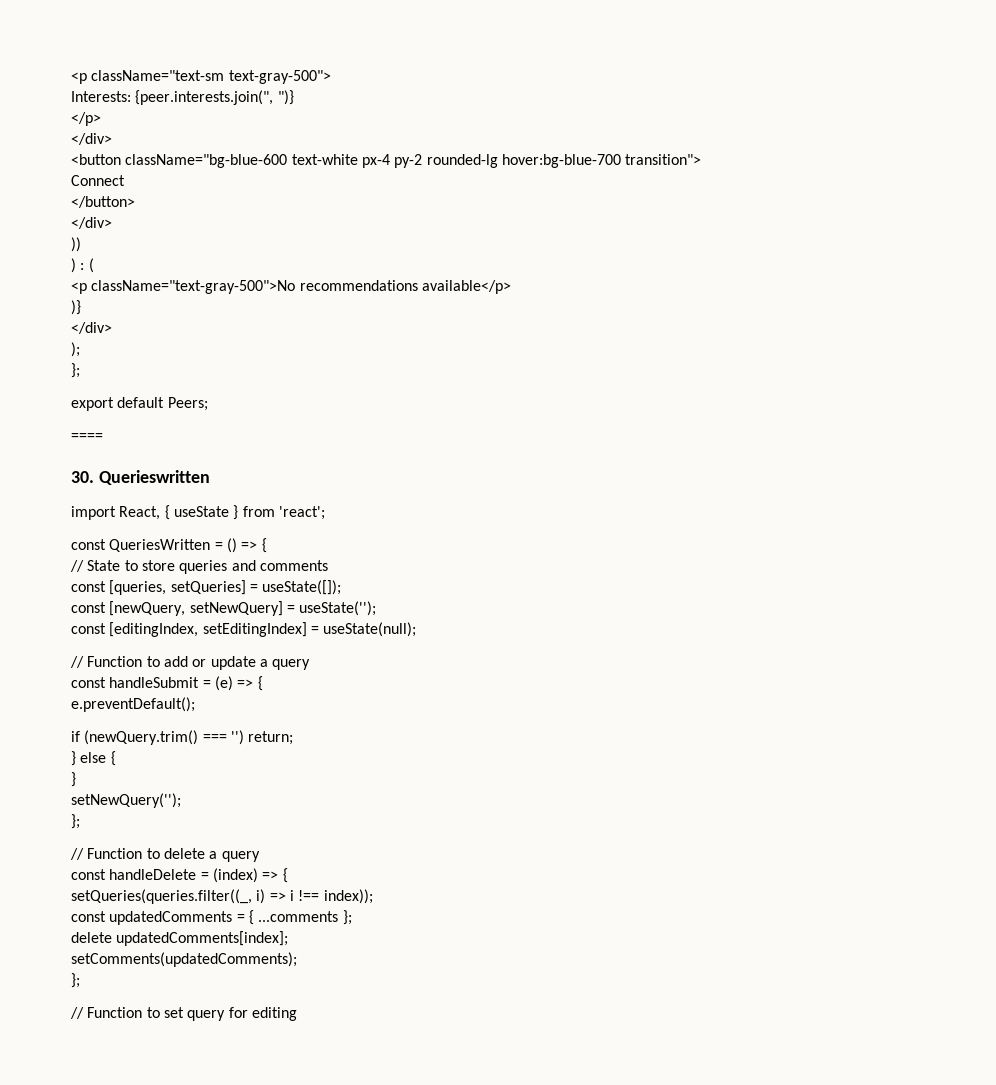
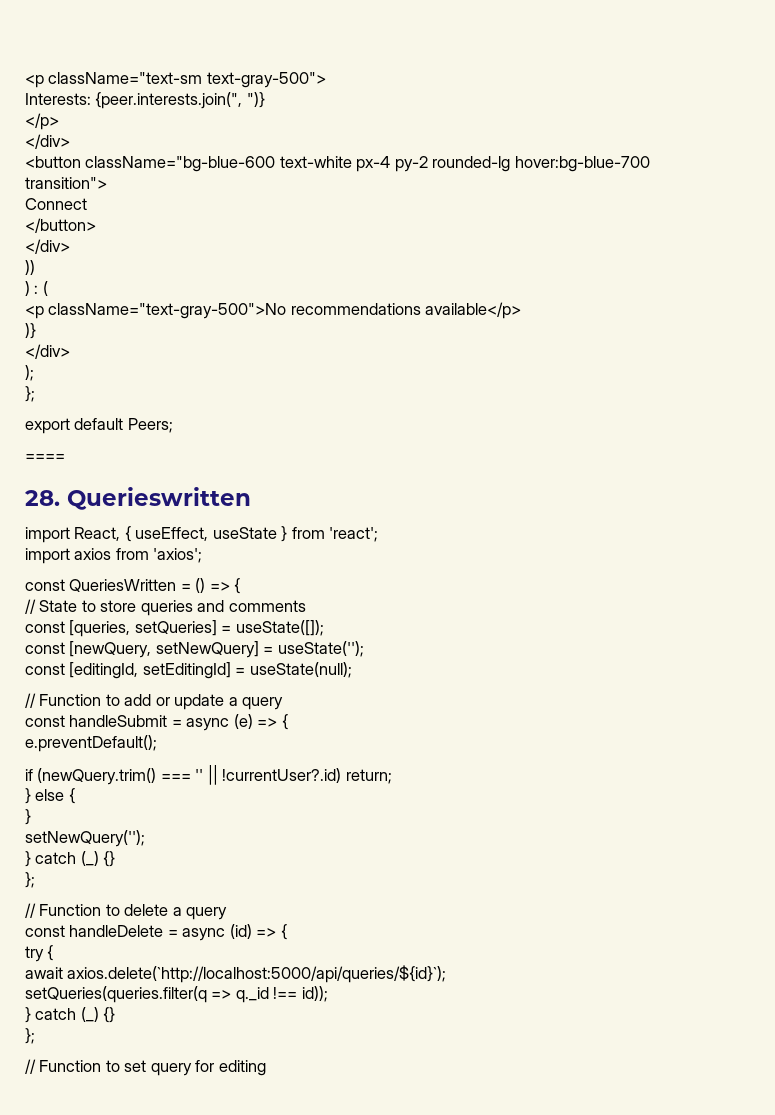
- 30. Querieswritten
+ 28. Querieswritten
- import React, { useState } from 'react';
+ import React, { useEffect, useState } from 'react';
+ import axios from 'axios';
- const [editingIndex, setEditingIndex] = useState(null);
+ const [editingId, setEditingId] = useState(null);
- const handleSubmit = (e) => {
+ const handleSubmit = async (e) => {
- if (newQuery.trim() === '') return;
+ if (newQuery.trim() === '' || !currentUser?.id) return;
  setNewQuery('');
+ } catch (_) {}
- const handleDelete = (index) => {
- setQueries(queries.filter((_, i) => i !== index));
- const updatedComments = { ...comments };
- delete updatedComments[index];
- setComments(updatedComments);
+ const handleDelete = async (id) => {
+ try {
+ await axios.delete(`http://localhost:5000/api/queries/${id}`);
+ setQueries(queries.filter(q => q._id !== id));
+ } catch (_) {}

